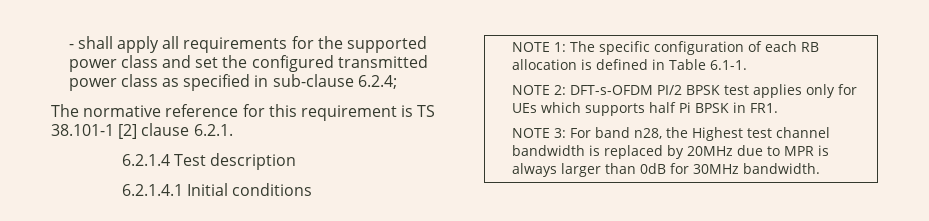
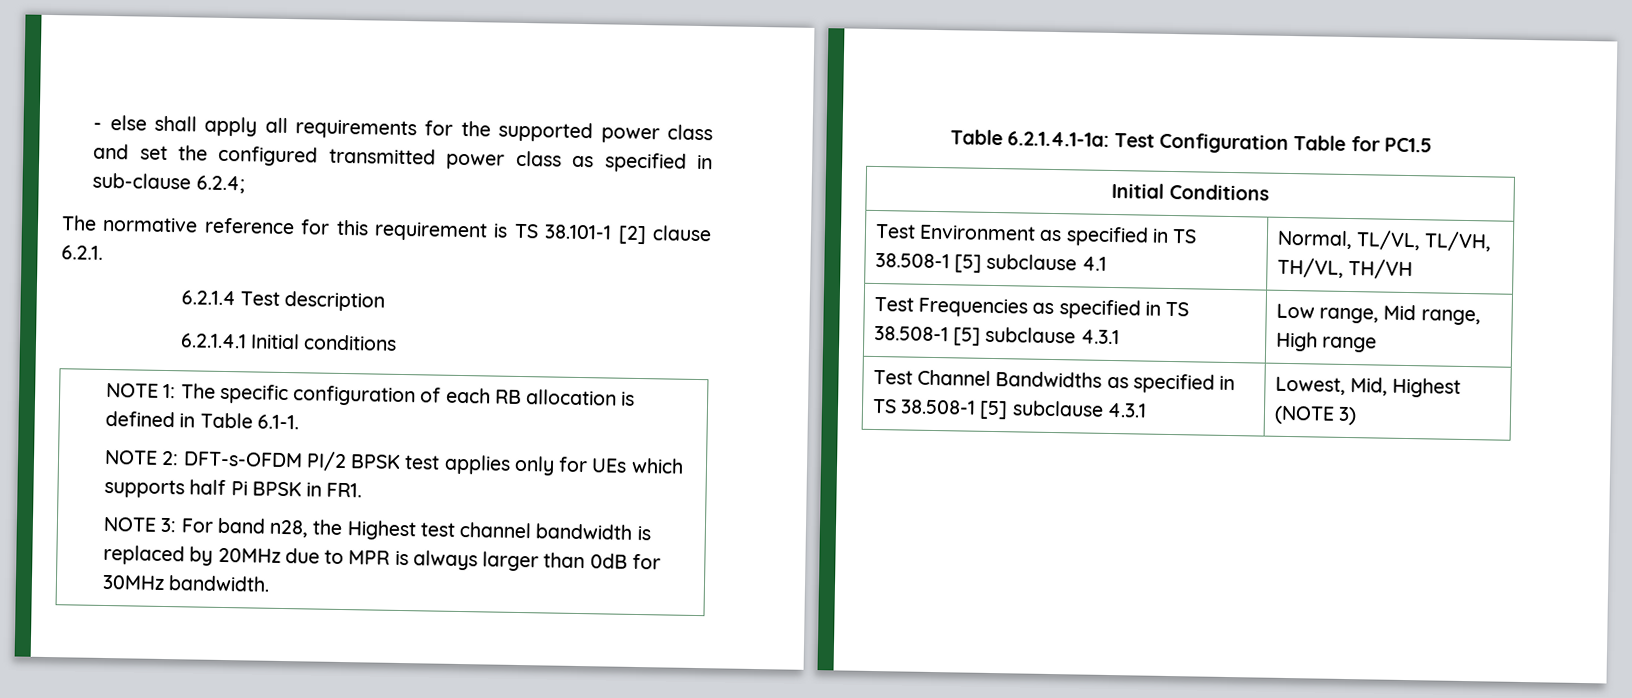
- - shall apply all requirements for the supported power class and set the configured transmitted power class as specified in sub-clause 6.2.4;
+ - else shall apply all requirements for the supported power class and set the configured transmitted power class as specified in sub-clause 6.2.4;
+ Table 6.2.1.4.1-1a: Test Configuration Table for PC1.5
+ Initial Conditions
+ Test Environment as specified in TS 38.508-1 [5] subclause 4.1 | Normal, TL/VL, TL/VH, TH/VL, TH/VH
+ Test Frequencies as specified in TS 38.508-1 [5] subclause 4.3.1 | Low range, Mid range, High range
+ Test Channel Bandwidths as specified in TS 38.508-1 [5] subclause 4.3.1 | Lowest, Mid, Highest (NOTE 3)

